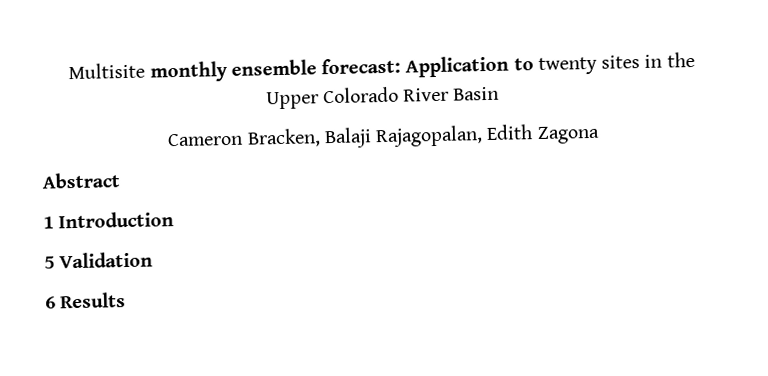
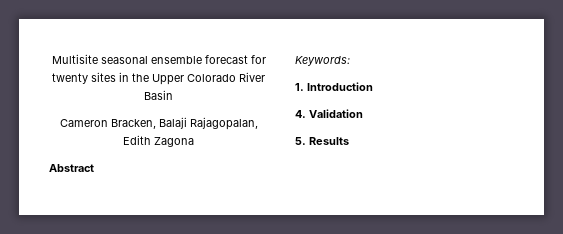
- Multisite monthly ensemble forecast: Application to twenty sites in the Upper Colorado River Basin
+ Multisite seasonal ensemble forecast for twenty sites in the Upper Colorado River Basin
- 1 Introduction
+ Keywords:
+ 1. Introduction
- 5 Validation
+ 4. Validation
- 6 Results
+ 5. Results

